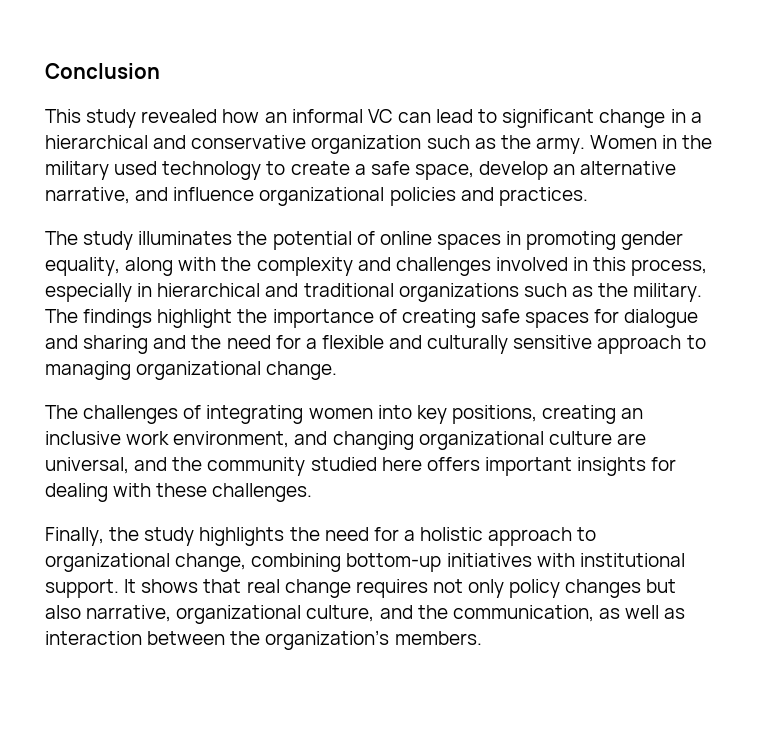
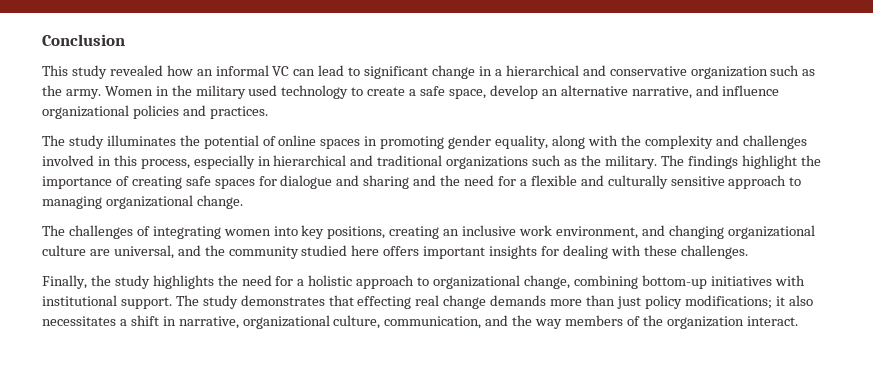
- It shows that real change requires not only policy changes but also narrative, organizational culture, and the communication, as well as interaction between the organization’s members.
+ The study demonstrates that effecting real change demands more than just policy modifications; it also necessitates a shift in narrative, organizational culture, communication, and the way members of the organization interact.

